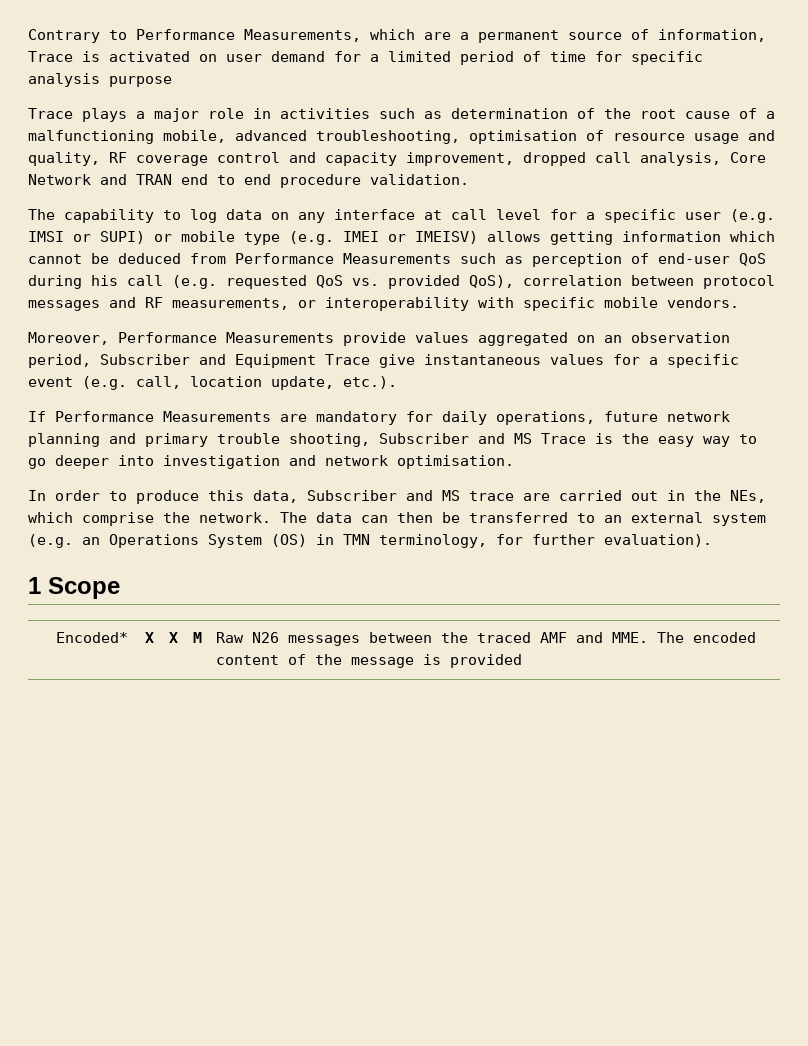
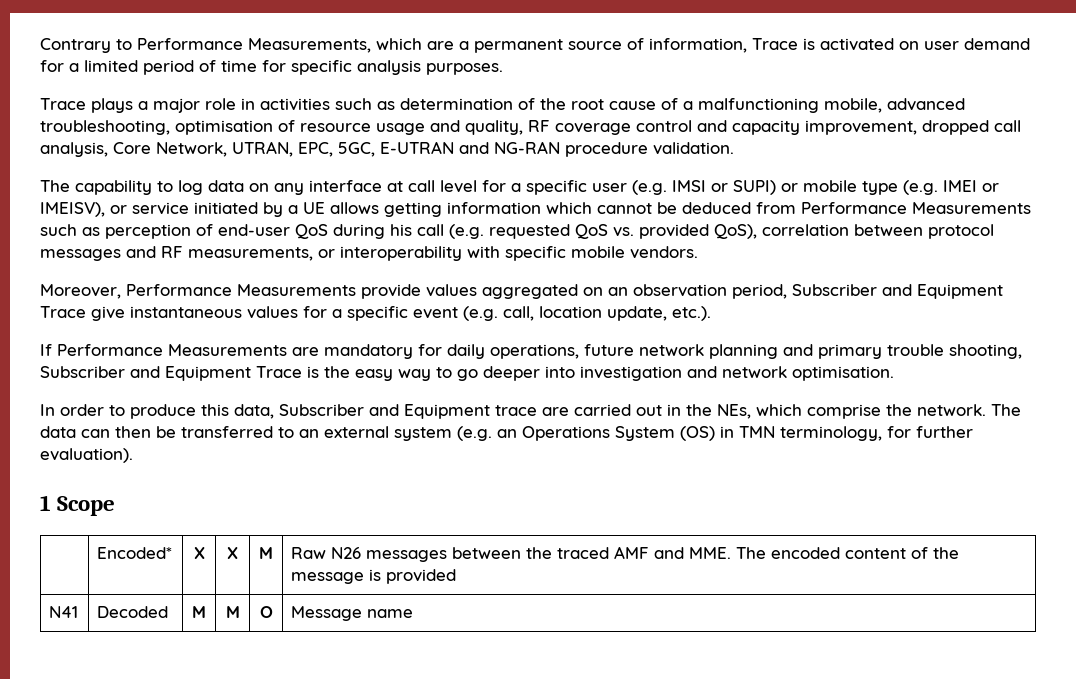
- Contrary to Performance Measurements, which are a permanent source of information, Trace is activated on user demand for a limited period of time for specific analysis purpose
+ Contrary to Performance Measurements, which are a permanent source of information, Trace is activated on user demand for a limited period of time for specific analysis purposes.
- Trace plays a major role in activities such as determination of the root cause of a malfunctioning mobile, advanced troubleshooting, optimisation of resource usage and quality, RF coverage control and capacity improvement, dropped call analysis, Core Network and TRAN end to end procedure validation.
+ Trace plays a major role in activities such as determination of the root cause of a malfunctioning mobile, advanced troubleshooting, optimisation of resource usage and quality, RF coverage control and capacity improvement, dropped call analysis, Core Network, UTRAN, EPC, 5GC, E-UTRAN and NG-RAN procedure validation.
- The capability to log data on any interface at call level for a specific user (e.g. IMSI or SUPI) or mobile type (e.g. IMEI or IMEISV) allows getting information which cannot be deduced from Performance Measurements such as perception of end-user QoS during his call (e.g. requested QoS vs. provided QoS), correlation between protocol messages and RF measurements, or interoperability with specific mobile vendors.
+ The capability to log data on any interface at call level for a specific user (e.g. IMSI or SUPI) or mobile type (e.g. IMEI or IMEISV), or service initiated by a UE allows getting information which cannot be deduced from Performance Measurements such as perception of end-user QoS during his call (e.g. requested QoS vs. provided QoS), correlation between protocol messages and RF measurements, or interoperability with specific mobile vendors.
- If Performance Measurements are mandatory for daily operations, future network planning and primary trouble shooting, Subscriber and MS Trace is the easy way to go deeper into investigation and network optimisation.
+ If Performance Measurements are mandatory for daily operations, future network planning and primary trouble shooting, Subscriber and Equipment Trace is the easy way to go deeper into investigation and network optimisation.
- In order to produce this data, Subscriber and MS trace are carried out in the NEs, which comprise the network.
+ In order to produce this data, Subscriber and Equipment trace are carried out in the NEs, which comprise the network.
+ N41 | Decoded | M | M | O | Message name

